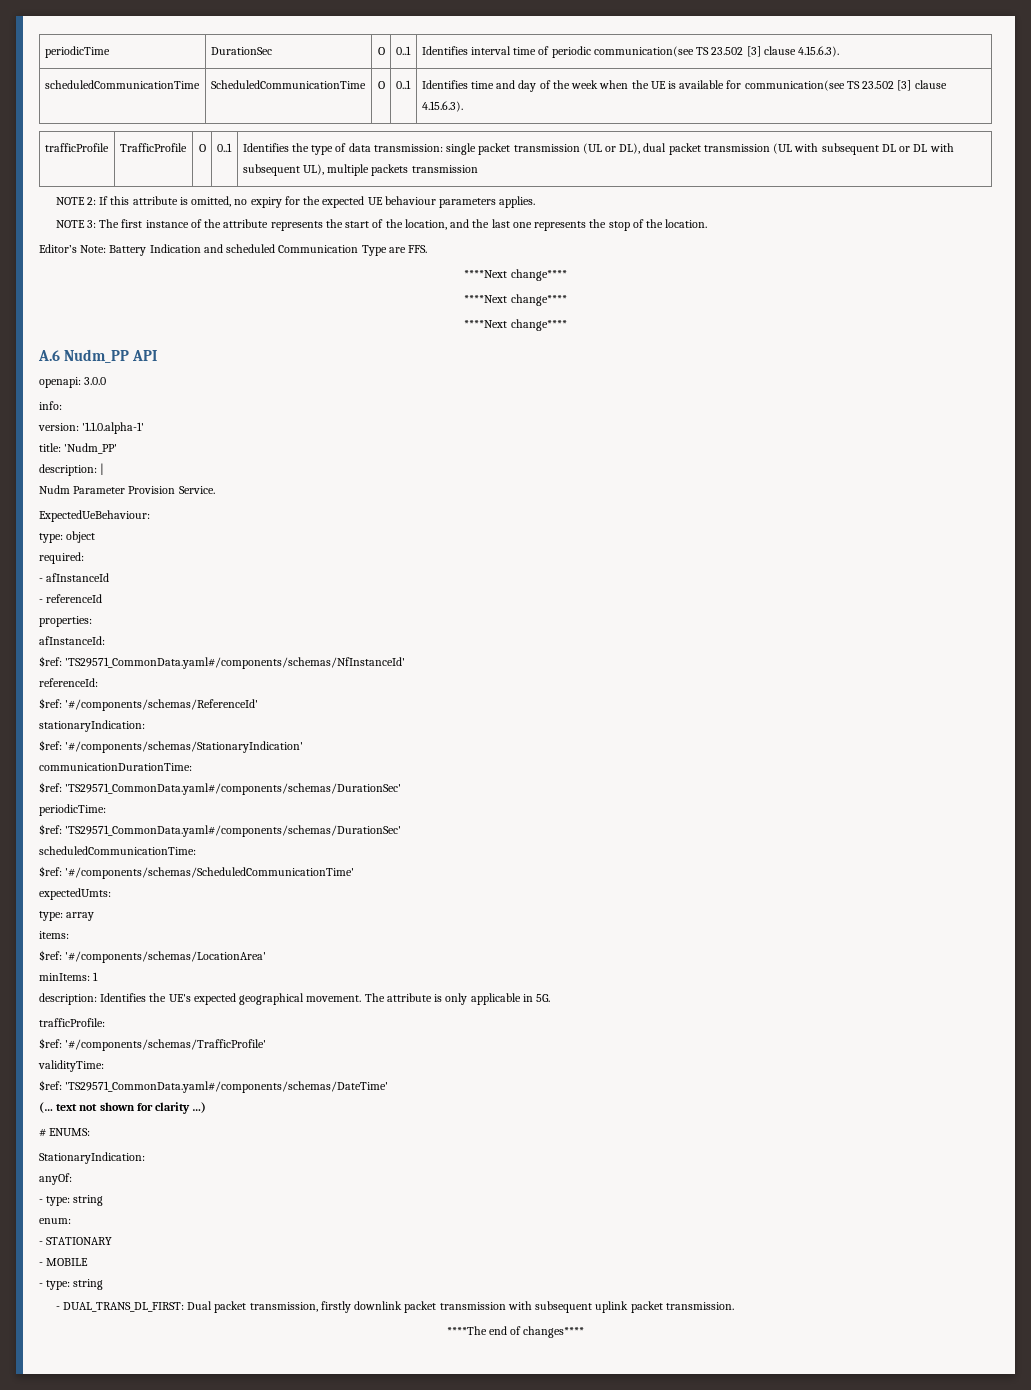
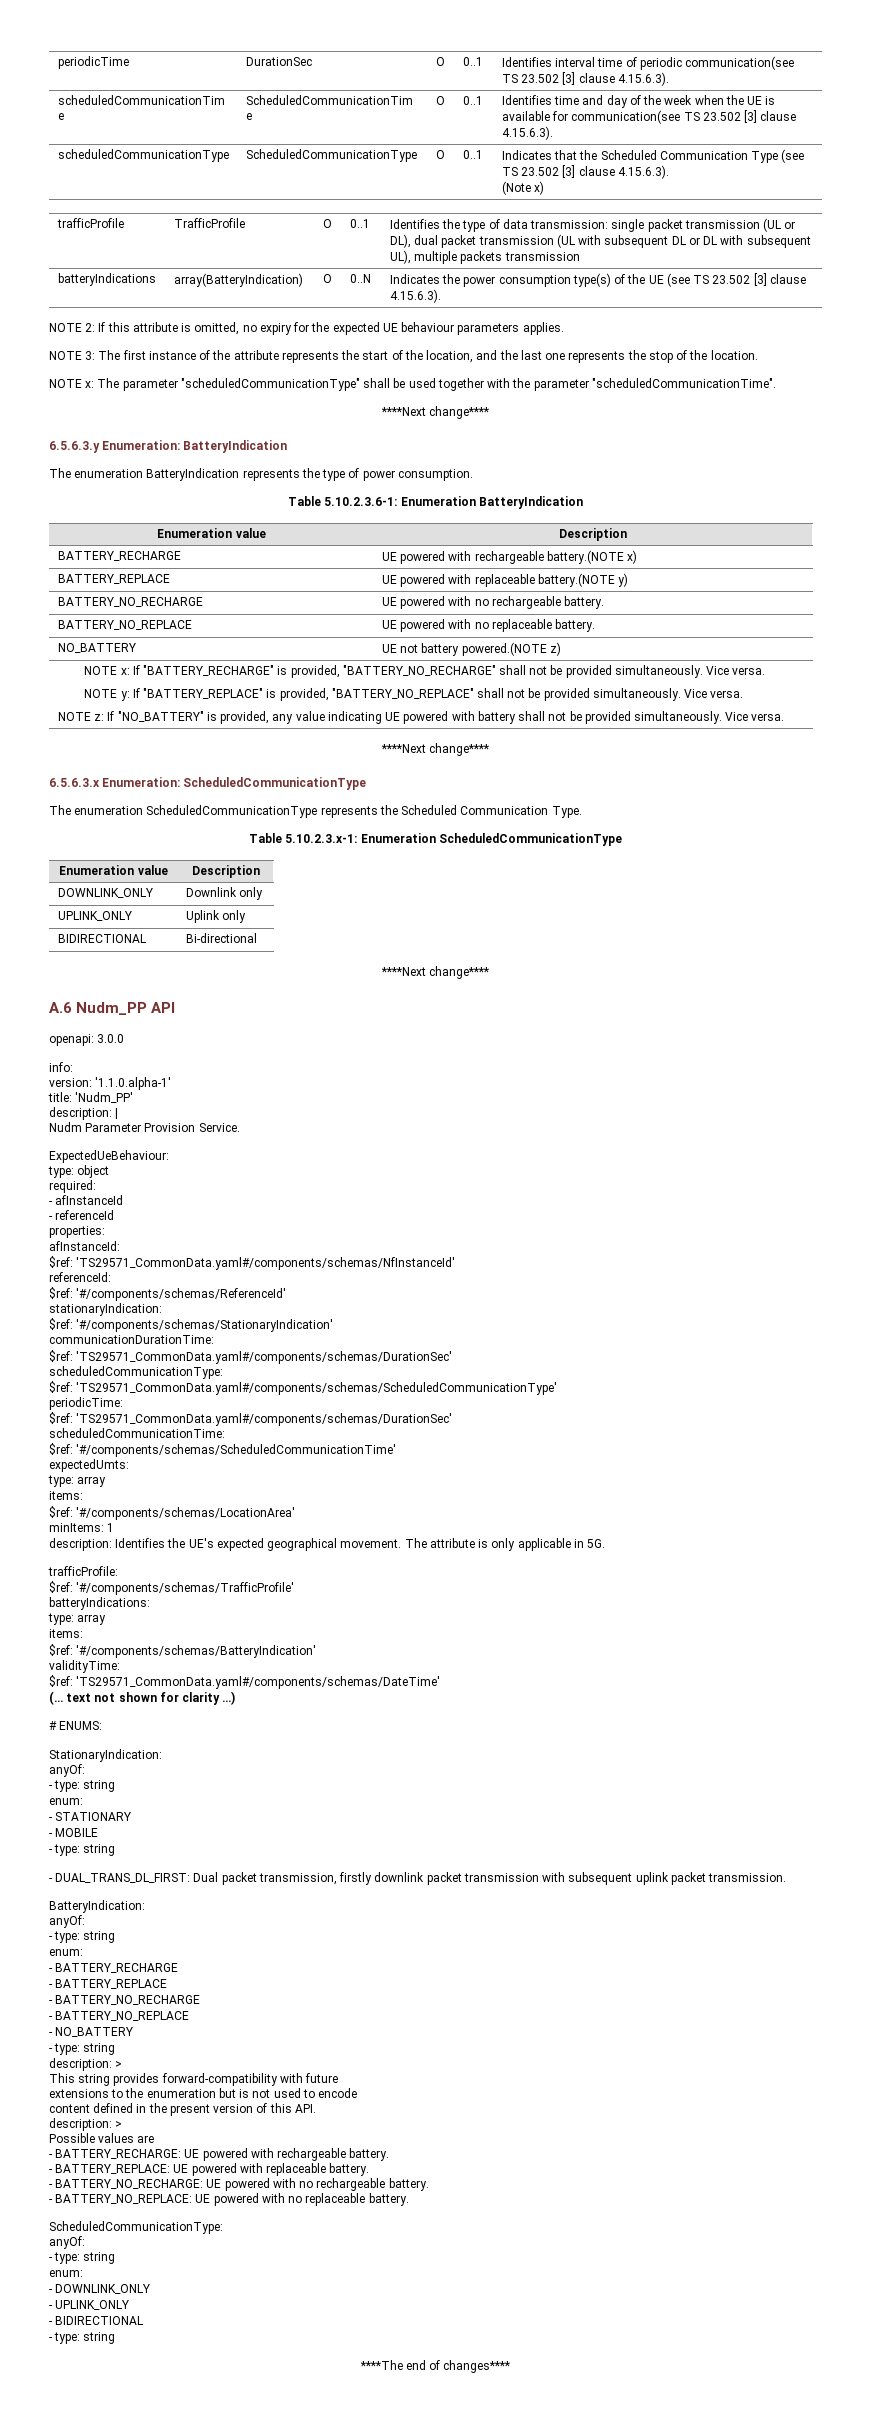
+ scheduledCommunicationType | ScheduledCommunicationType | O | 0..1 | Indicates that the Scheduled Communication Type (see TS 23.502 [3] clause 4.15.6.3).
+ (Note x)
+ batteryIndications | array(BatteryIndication) | O | 0..N | Indicates the power consumption type(s) of the UE (see TS 23.502 [3] clause 4.15.6.3).
- Editor’s Note: Battery Indication and scheduled Communication Type are FFS.
+ NOTE x: The parameter "scheduledCommunicationType" shall be used together with the parameter "scheduledCommunicationTime".
  ****Next change****
+ 6.5.6.3.y Enumeration: BatteryIndication
+ The enumeration BatteryIndication represents the type of power consumption.
+ Table 5.10.2.3.6-1: Enumeration BatteryIndication
+ Enumeration value | Description
+ BATTERY_RECHARGE | UE powered with rechargeable battery.(NOTE x)
+ BATTERY_REPLACE | UE powered with replaceable battery.(NOTE y)
+ BATTERY_NO_RECHARGE | UE powered with no rechargeable battery.
+ BATTERY_NO_REPLACE | UE powered with no replaceable battery.
+ NO_BATTERY | UE not battery powered.(NOTE z)
+ NOTE x: If "BATTERY_RECHARGE" is provided, "BATTERY_NO_RECHARGE" shall not be provided simultaneously. Vice versa.
+ NOTE y: If "BATTERY_REPLACE" is provided, "BATTERY_NO_REPLACE" shall not be provided simultaneously. Vice versa.
+ NOTE z: If "NO_BATTERY" is provided, any value indicating UE powered with battery shall not be provided simultaneously. Vice versa.
  ****Next change****
+ 6.5.6.3.x Enumeration: ScheduledCommunicationType
+ The enumeration ScheduledCommunicationType represents the Scheduled Communication Type.
+ Table 5.10.2.3.x-1: Enumeration ScheduledCommunicationType
+ Enumeration value | Description
+ DOWNLINK_ONLY | Downlink only
+ UPLINK_ONLY | Uplink only
+ BIDIRECTIONAL | Bi-directional
+ scheduledCommunicationType:
+ $ref: 'TS29571_CommonData.yaml#/components/schemas/ScheduledCommunicationType'
+ batteryIndications:
+ type: array
+ items:
+ $ref: '#/components/schemas/BatteryIndication'
+ BatteryIndication:
+ anyOf:
+ - type: string
+ enum:
+ - BATTERY_RECHARGE
+ - BATTERY_REPLACE
+ - BATTERY_NO_RECHARGE
+ - BATTERY_NO_REPLACE
+ - NO_BATTERY
+ - type: string
+ description: >
+ This string provides forward-compatibility with future
+ extensions to the enumeration but is not used to encode
+ content defined in the present version of this API.
+ description: >
+ Possible values are
+ - BATTERY_RECHARGE: UE powered with rechargeable battery.
+ - BATTERY_REPLACE: UE powered with replaceable battery.
+ - BATTERY_NO_RECHARGE: UE powered with no rechargeable battery.
+ - BATTERY_NO_REPLACE: UE powered with no replaceable battery.
+ ScheduledCommunicationType:
+ anyOf:
+ - type: string
+ enum:
+ - DOWNLINK_ONLY
+ - UPLINK_ONLY
+ - BIDIRECTIONAL
+ - type: string

